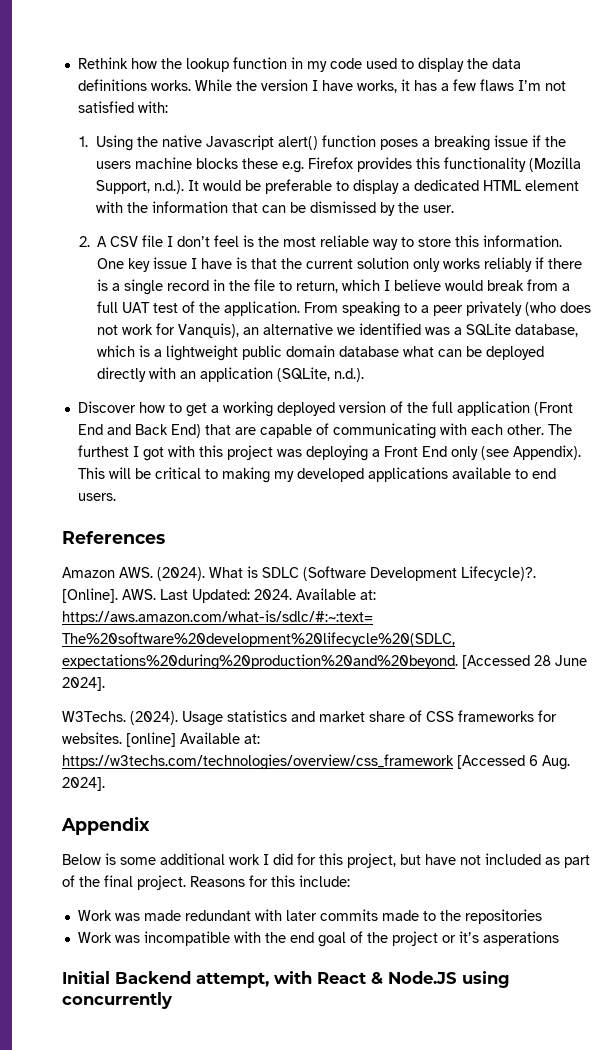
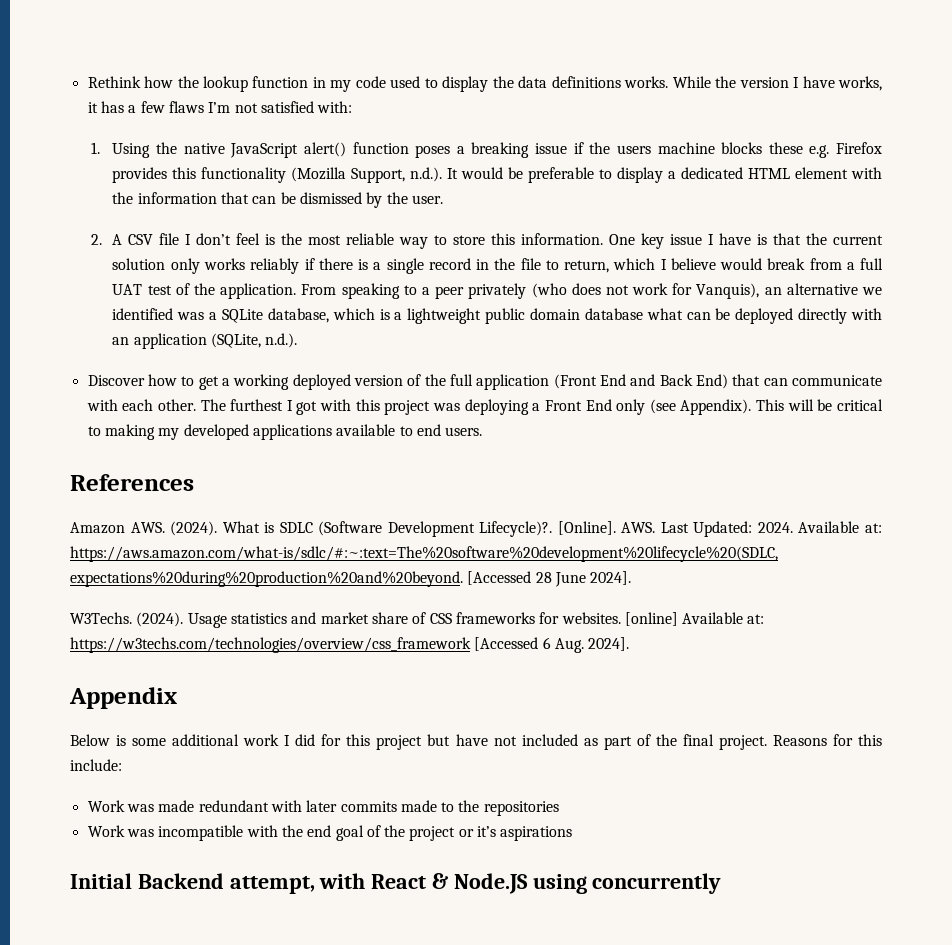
- 1. Using the native Javascript alert() function poses a breaking issue if the users machine blocks these e.g. Firefox provides this functionality (Mozilla Support, n.d.). It would be preferable to display a dedicated HTML element with the information that can be dismissed by the user.
+ 1. Using the native JavaScript alert() function poses a breaking issue if the users machine blocks these e.g. Firefox provides this functionality (Mozilla Support, n.d.). It would be preferable to display a dedicated HTML element with the information that can be dismissed by the user.
- Discover how to get a working deployed version of the full application (Front End and Back End) that are capable of communicating with each other.
+ Discover how to get a working deployed version of the full application (Front End and Back End) that can communicate with each other.
- Below is some additional work I did for this project, but have not included as part of the final project.
+ Below is some additional work I did for this project but have not included as part of the final project.
- Work was incompatible with the end goal of the project or it’s asperations
+ Work was incompatible with the end goal of the project or it’s aspirations

